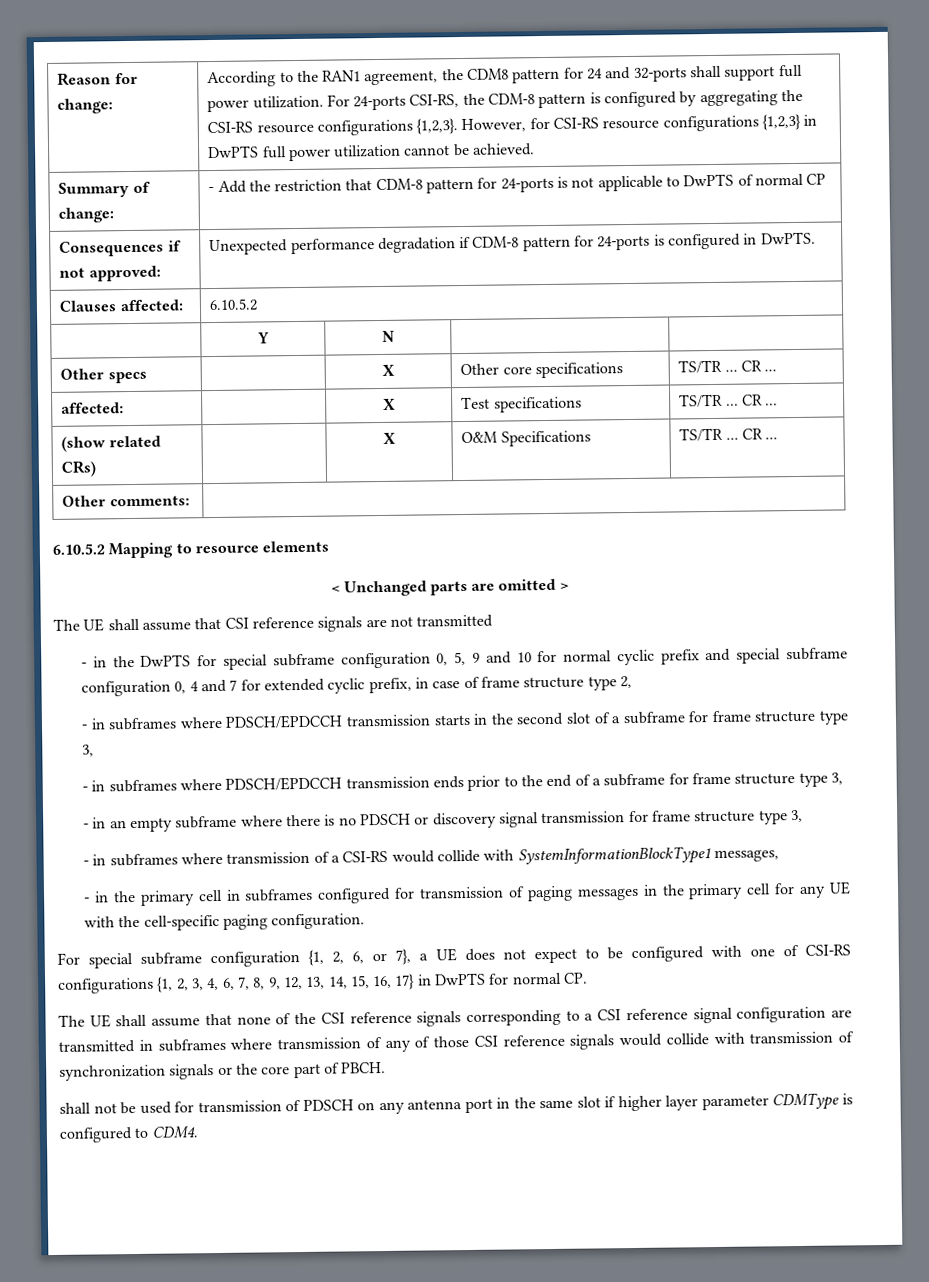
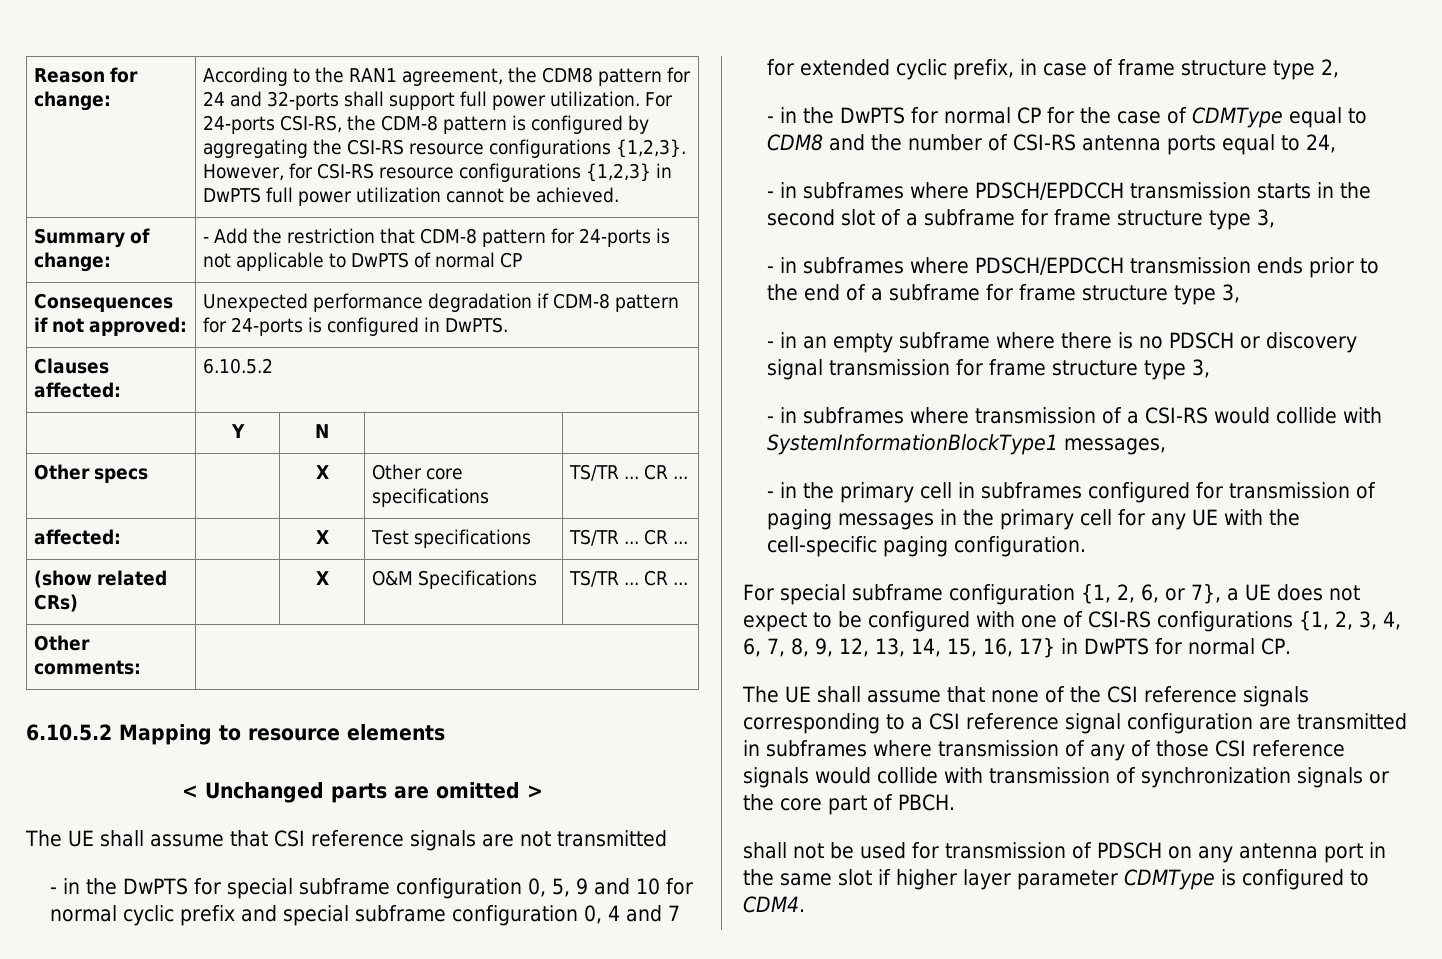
+ - in the DwPTS for normal CP for the case of CDMType equal to CDM8 and the number of CSI-RS antenna ports equal to 24,

